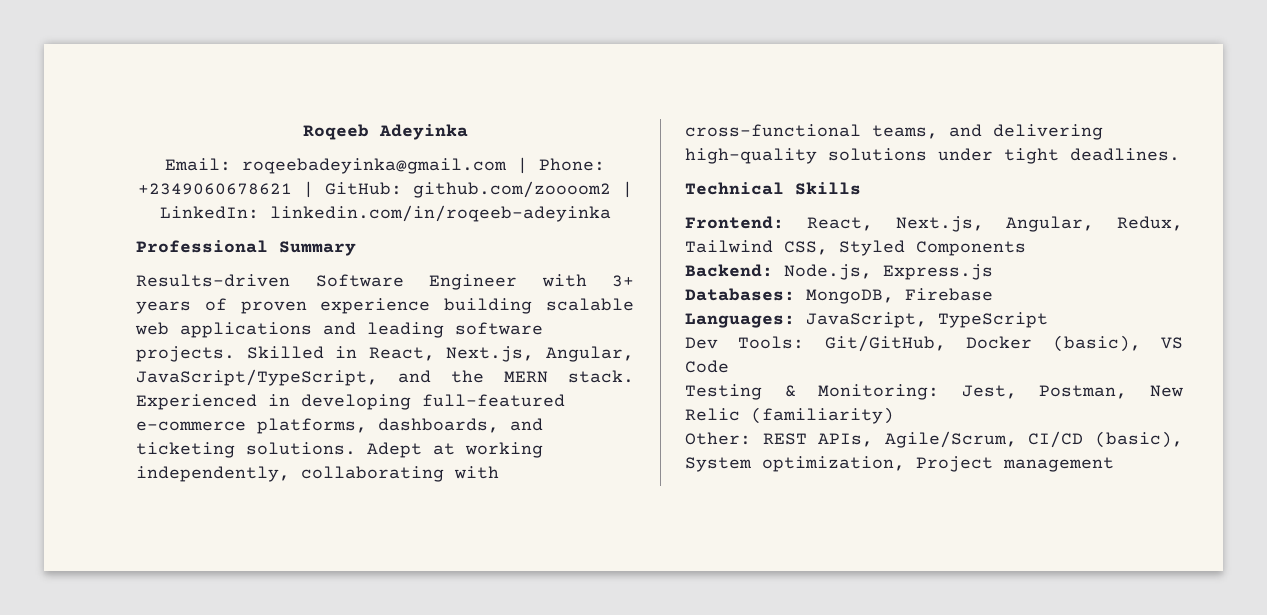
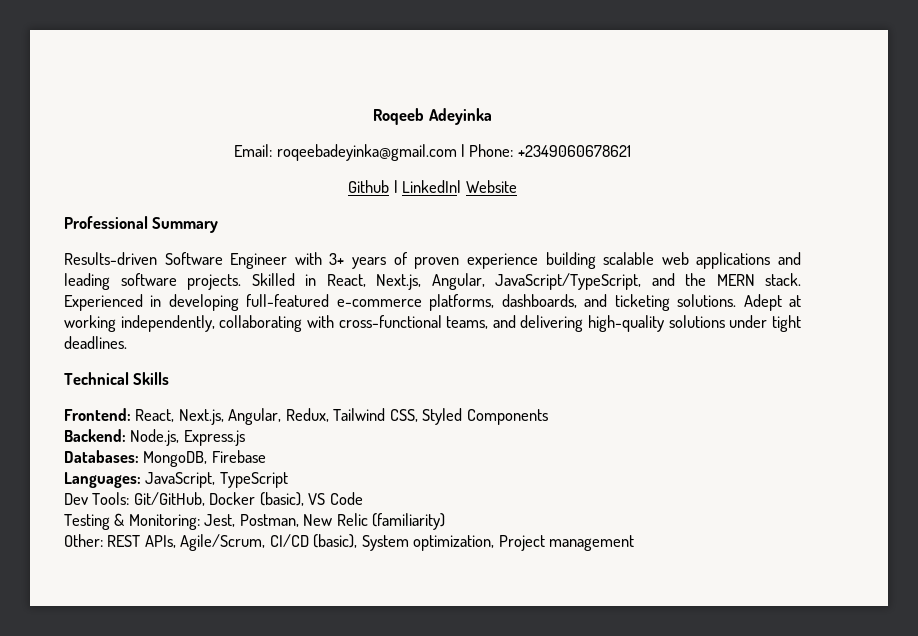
- Email: roqeebadeyinka@gmail.com | Phone: +2349060678621 | GitHub: github.com/zoooom2 | LinkedIn: linkedin.com/in/roqeeb-adeyinka
+ Email: roqeebadeyinka@gmail.com | Phone: +2349060678621
+ Github | LinkedIn| Website

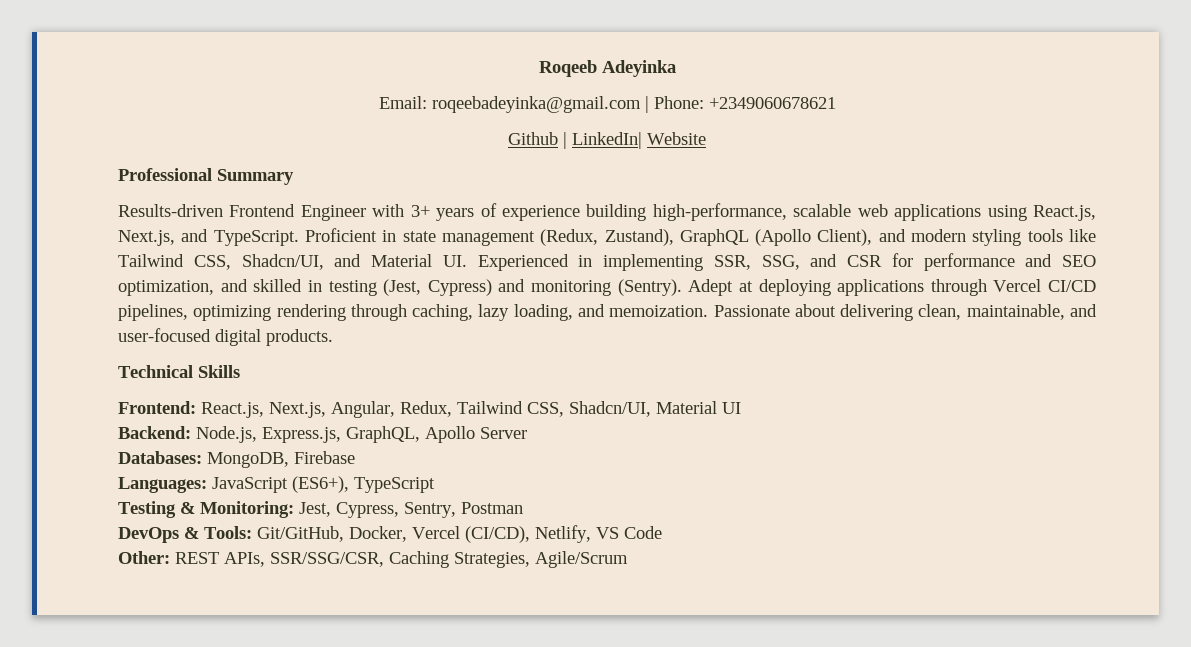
- Results-driven Software Engineer with 3+ years of proven experience building scalable web applications and leading software projects. Skilled in React, Next.js, Angular, JavaScript/TypeScript, and the MERN stack. Experienced in developing full-featured e-commerce platforms, dashboards, and ticketing solutions. Adept at working independently, collaborating with cross-functional teams, and delivering high-quality solutions under tight deadlines.
+ Results-driven Frontend Engineer with 3+ years of experience building high-performance, scalable web applications using React.js, Next.js, and TypeScript. Proficient in state management (Redux, Zustand), GraphQL (Apollo Client), and modern styling tools like Tailwind CSS, Shadcn/UI, and Material UI. Experienced in implementing SSR, SSG, and CSR for performance and SEO optimization, and skilled in testing (Jest, Cypress) and monitoring (Sentry). Adept at deploying applications through Vercel CI/CD pipelines, optimizing rendering through caching, lazy loading, and memoization. Passionate about delivering clean, maintainable, and user-focused digital products.
- Frontend: React, Next.js, Angular, Redux, Tailwind CSS, Styled Components
+ Frontend: React.js, Next.js, Angular, Redux, Tailwind CSS, Shadcn/UI, Material UI
- Backend: Node.js, Express.js
+ Backend: Node.js, Express.js, GraphQL, Apollo Server
- Languages: JavaScript, TypeScript
+ Languages: JavaScript (ES6+), TypeScript
- Dev Tools: Git/GitHub, Docker (basic), VS Code
- Testing & Monitoring: Jest, Postman, New Relic (familiarity)
- Other: REST APIs, Agile/Scrum, CI/CD (basic), System optimization, Project management
+ Testing & Monitoring: Jest, Cypress, Sentry, Postman
+ DevOps & Tools: Git/GitHub, Docker, Vercel (CI/CD), Netlify, VS Code
+ Other: REST APIs, SSR/SSG/CSR, Caching Strategies, Agile/Scrum

